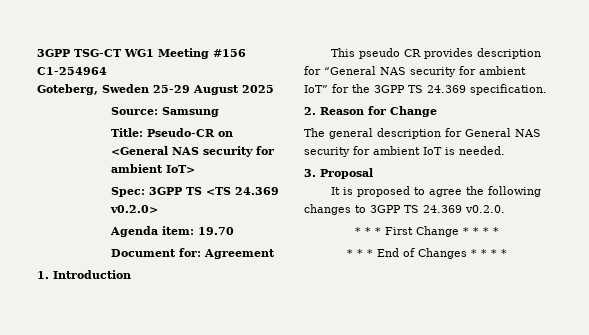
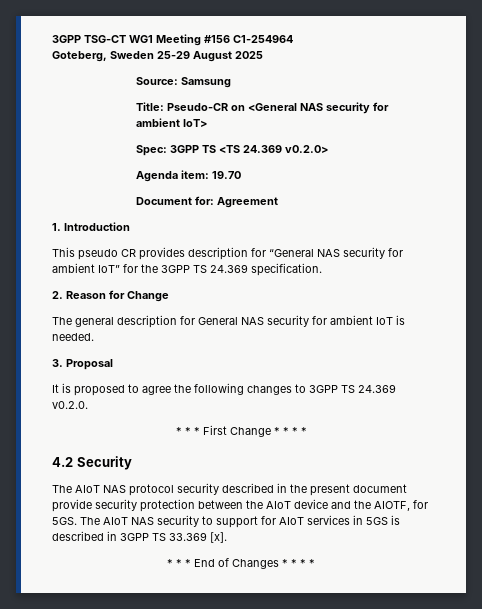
+ 4.2 Security
+ The AIoT NAS protocol security described in the present document provide security protection between the AIoT device and the AIOTF, for 5GS. The AIoT NAS security to support for AIoT services in 5GS is described in 3GPP TS 33.369 [x].

